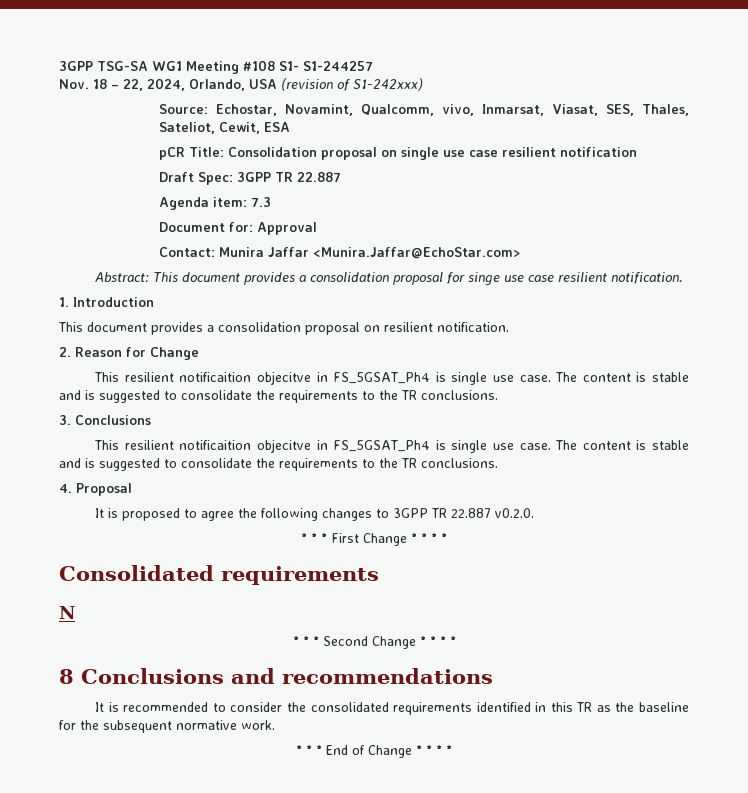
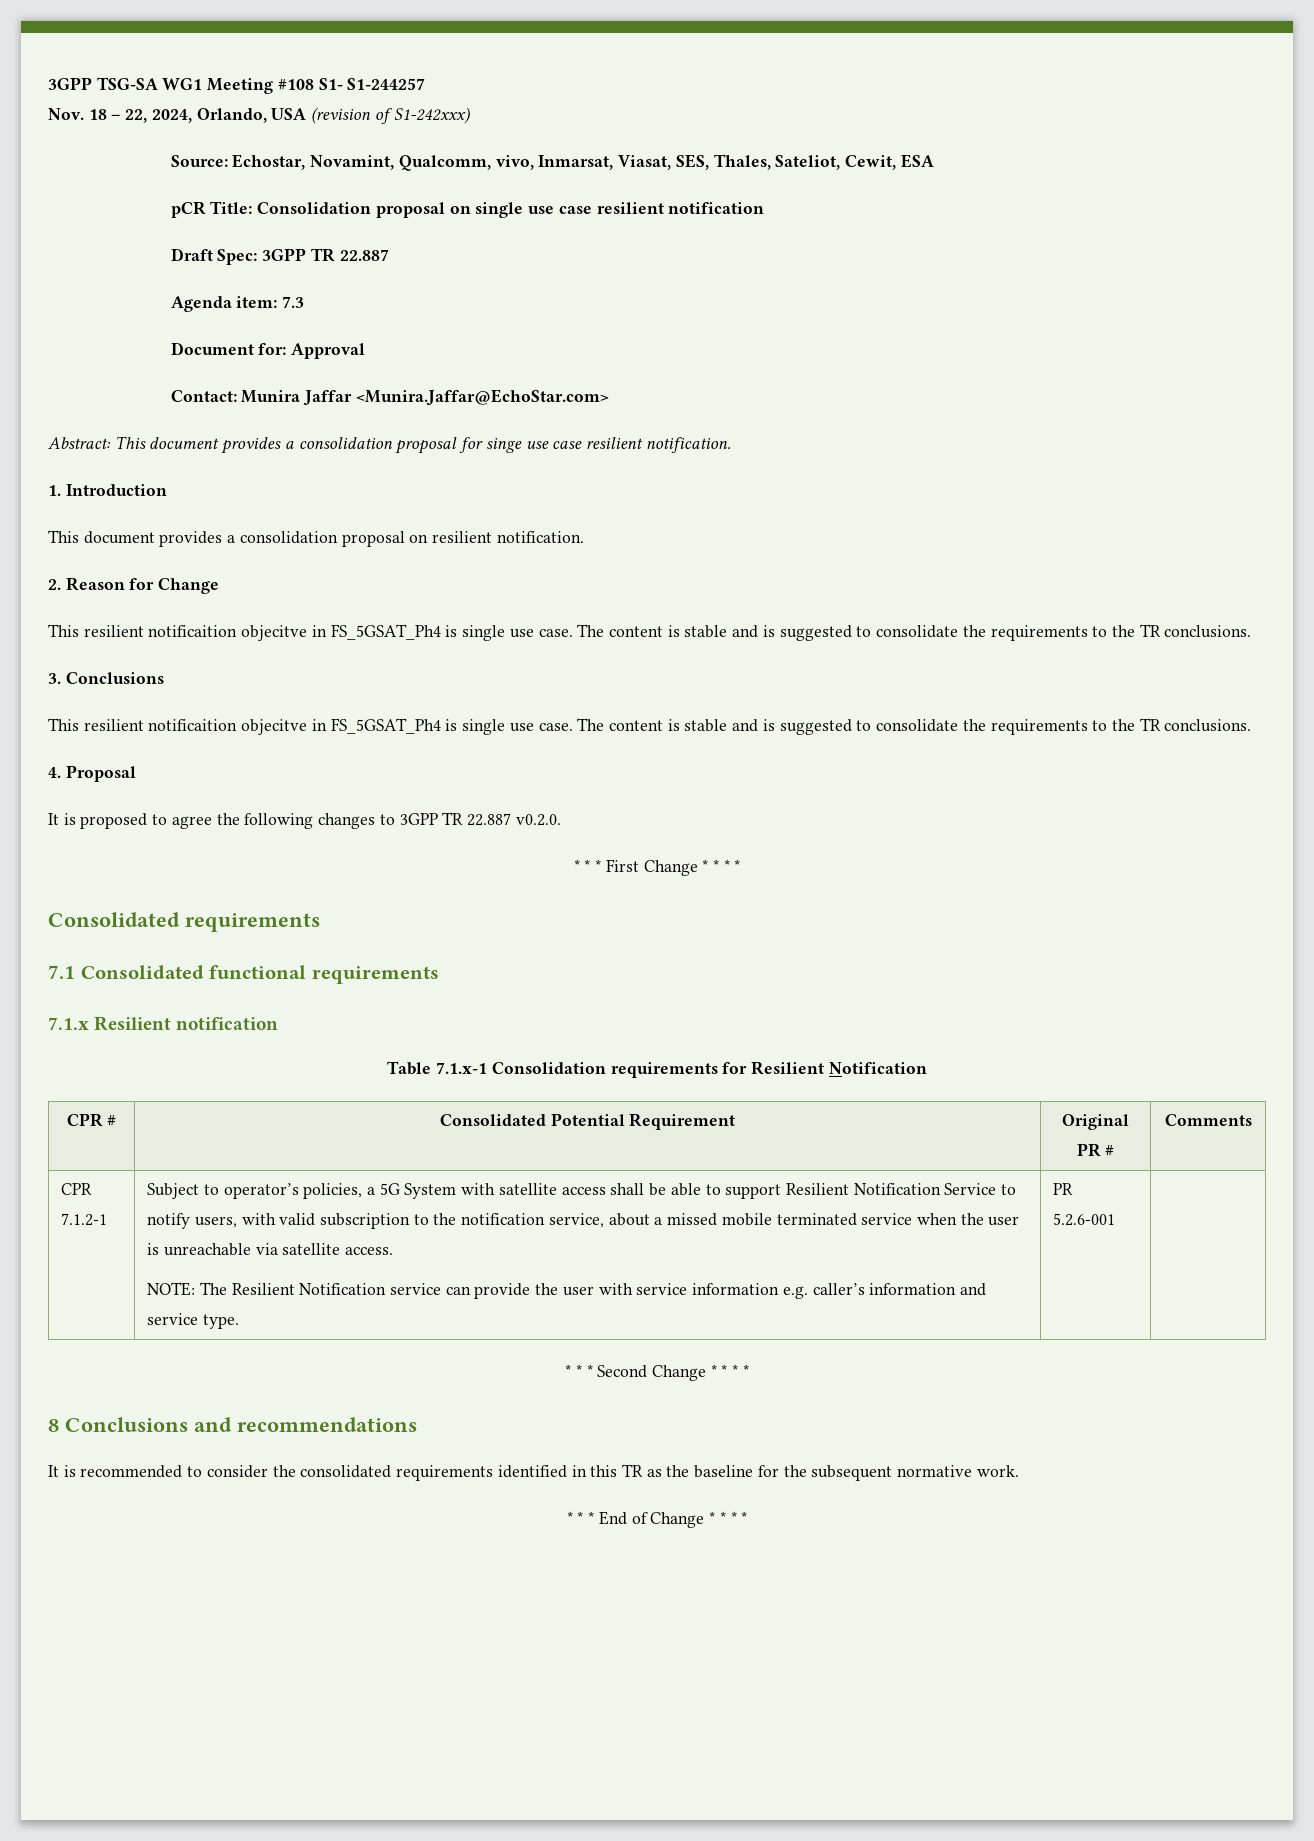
- N
+ 7.1 Consolidated functional requirements
+ 7.1.x Resilient notification
+ Table 7.1.x-1 Consolidation requirements for Resilient Notification
+ CPR # | Consolidated Potential Requirement | Original PR # | Comments
+ CPR 7.1.2-1 | Subject to operator’s policies, a 5G System with satellite access shall be able to support Resilient Notification Service to notify users, with valid subscription to the notification service, about a missed mobile terminated service when the user is unreachable via satellite access.
+ NOTE: The Resilient Notification service can provide the user with service information e.g. caller’s information and service type. | PR 5.2.6-001

